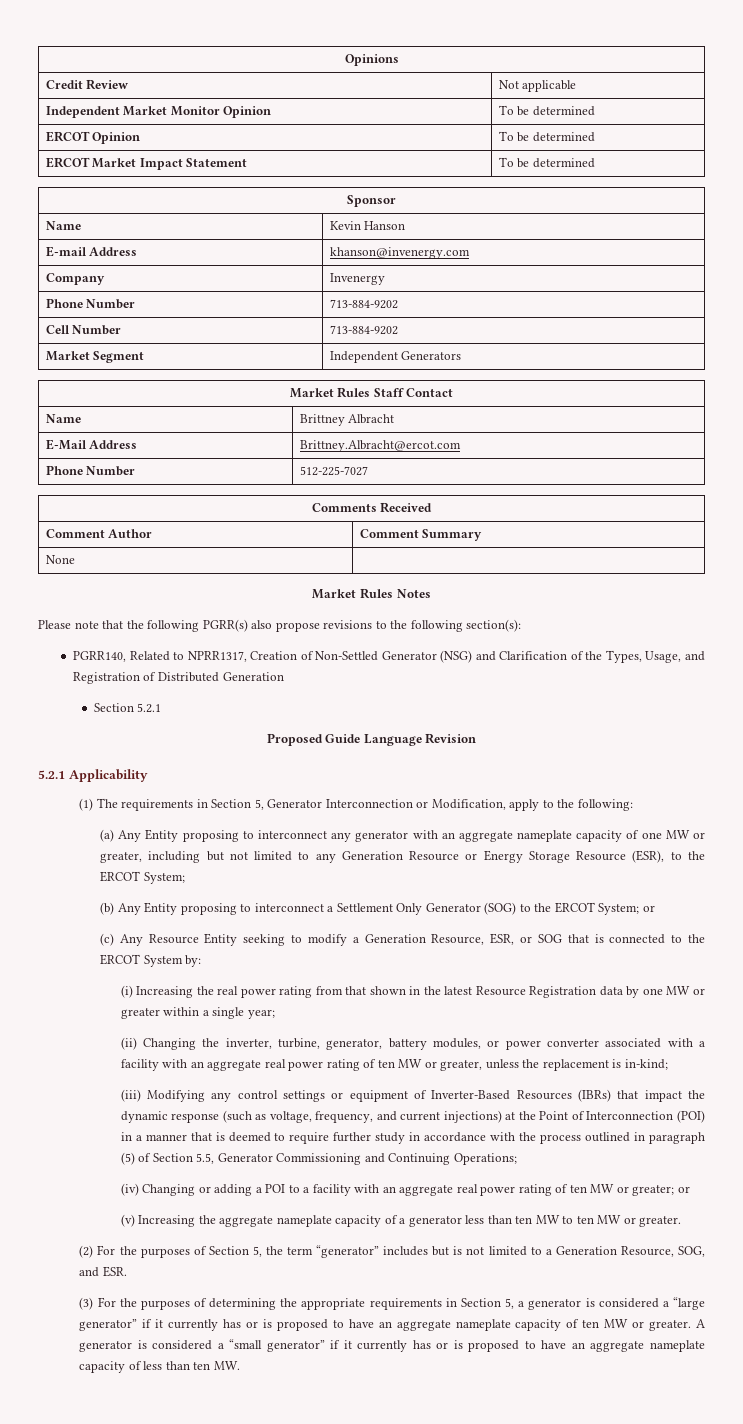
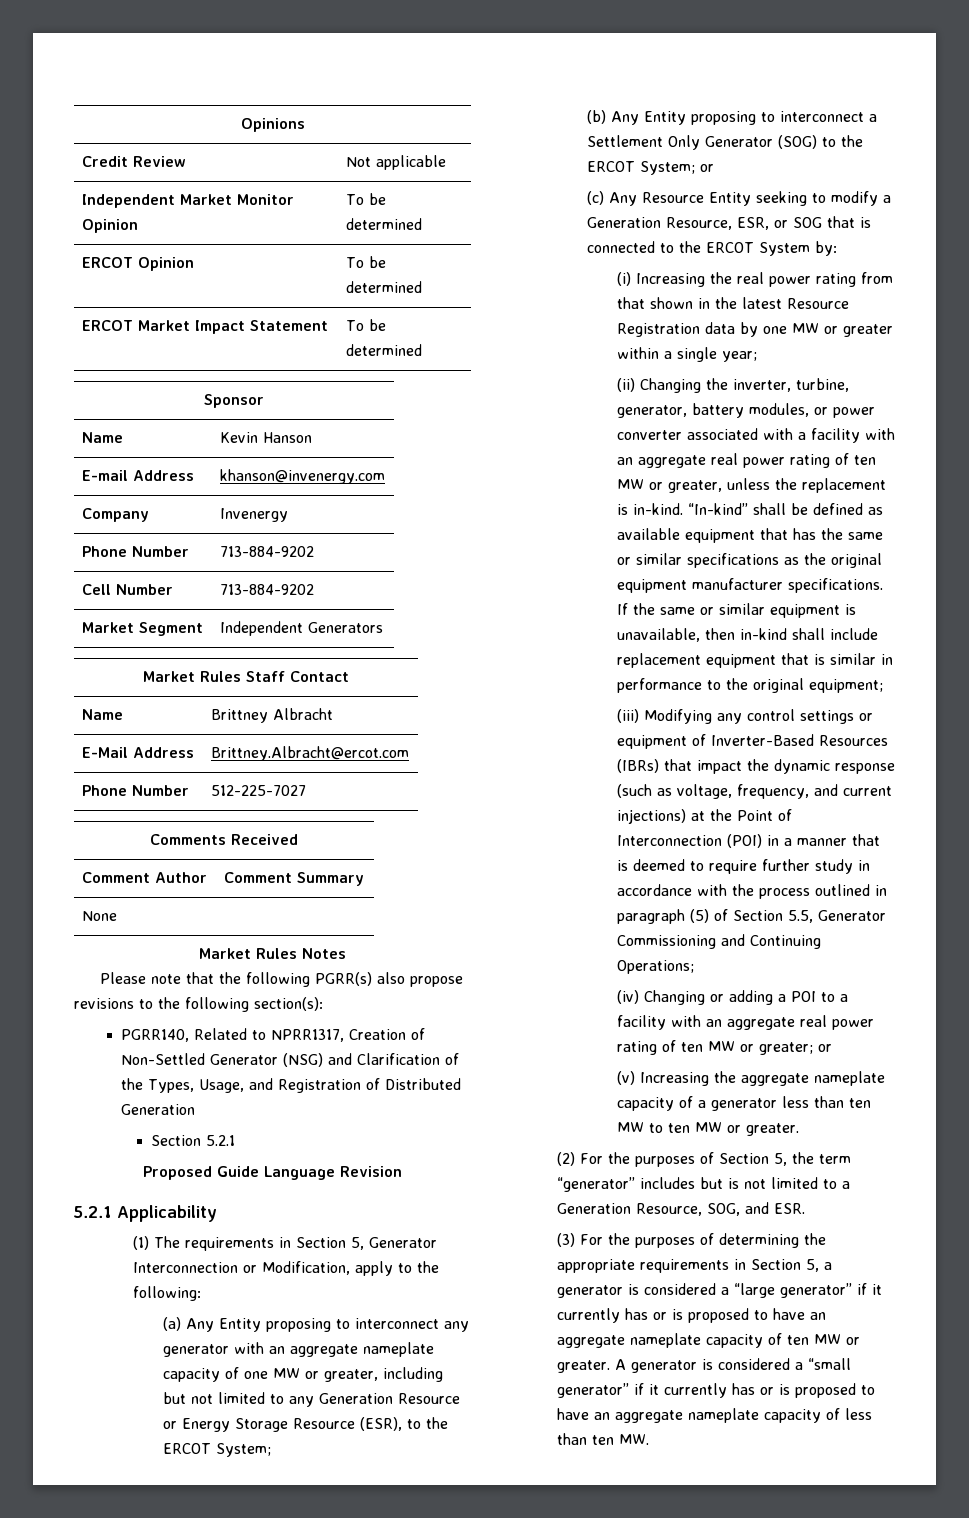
- (ii) Changing the inverter, turbine, generator, battery modules, or power converter associated with a facility with an aggregate real power rating of ten MW or greater, unless the replacement is in-kind;
+ (ii) Changing the inverter, turbine, generator, battery modules, or power converter associated with a facility with an aggregate real power rating of ten MW or greater, unless the replacement is in-kind. “In-kind” shall be defined as available equipment that has the same or similar specifications as the original equipment manufacturer specifications. If the same or similar equipment is unavailable, then in-kind shall include replacement equipment that is similar in performance to the original equipment;

